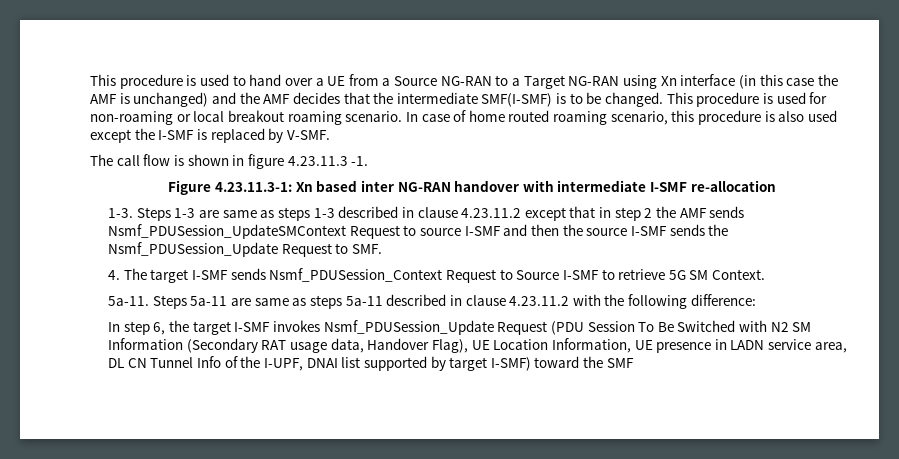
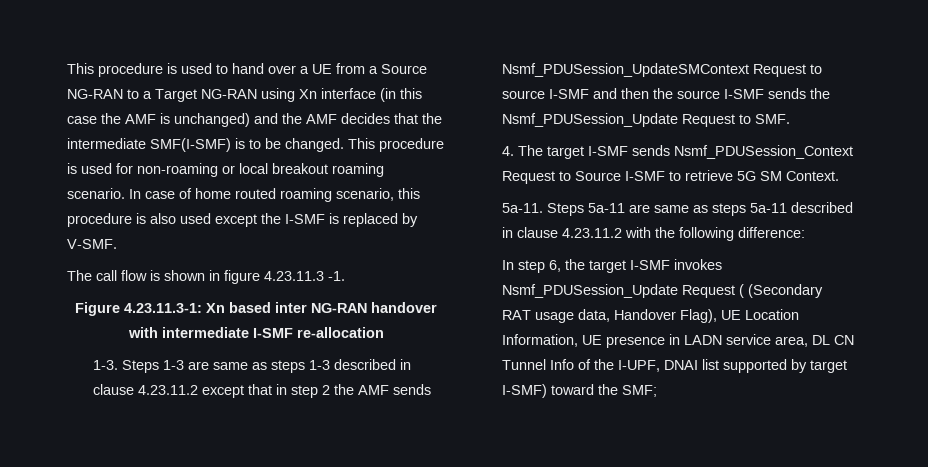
- In step 6, the target I-SMF invokes Nsmf_PDUSession_Update Request (PDU Session To Be Switched with N2 SM Information (Secondary RAT usage data, Handover Flag), UE Location Information, UE presence in LADN service area, DL CN Tunnel Info of the I-UPF, DNAI list supported by target I-SMF) toward the SMF
+ In step 6, the target I-SMF invokes Nsmf_PDUSession_Update Request ( (Secondary RAT usage data, Handover Flag), UE Location Information, UE presence in LADN service area, DL CN Tunnel Info of the I-UPF, DNAI list supported by target I-SMF) toward the SMF;

